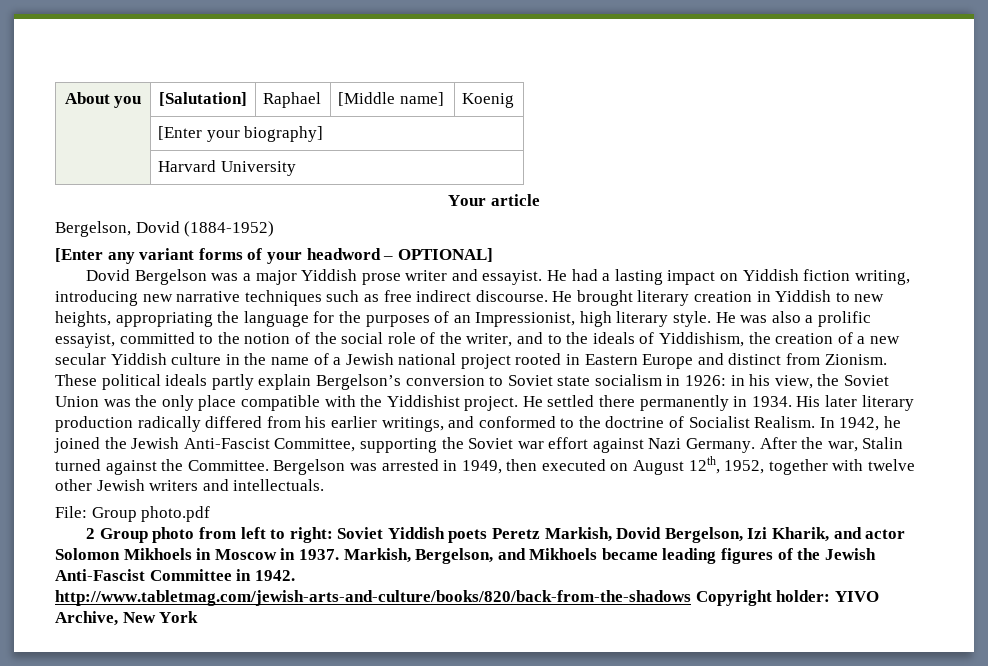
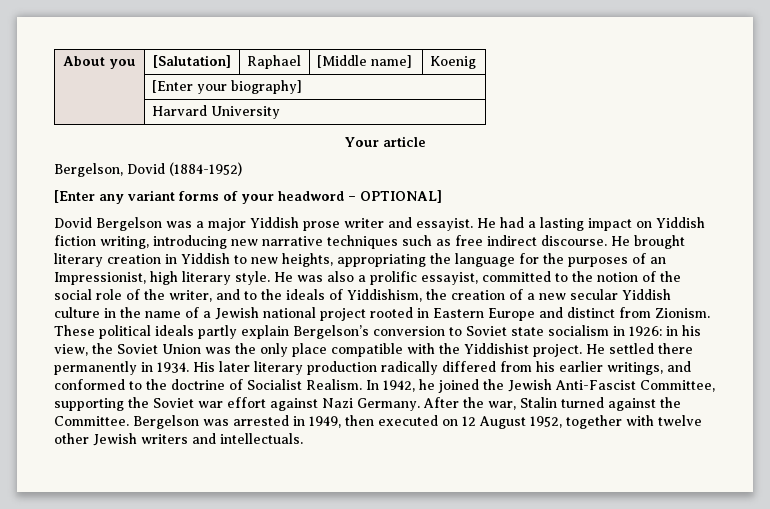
- Bergelson was arrested in 1949, then executed on August 12th, 1952, together with twelve other Jewish writers and intellectuals.
+ Bergelson was arrested in 1949, then executed on 12 August 1952, together with twelve other Jewish writers and intellectuals.
- File: Group photo.pdf
- 2 Group photo from left to right: Soviet Yiddish poets Peretz Markish, Dovid Bergelson, Izi Kharik, and actor Solomon Mikhoels in Moscow in 1937. Markish, Bergelson, and Mikhoels became leading figures of the Jewish Anti-Fascist Committee in 1942. http://www.tabletmag.com/jewish-arts-and-culture/books/820/back-from-the-shadows Copyright holder: YIVO Archive, New York

